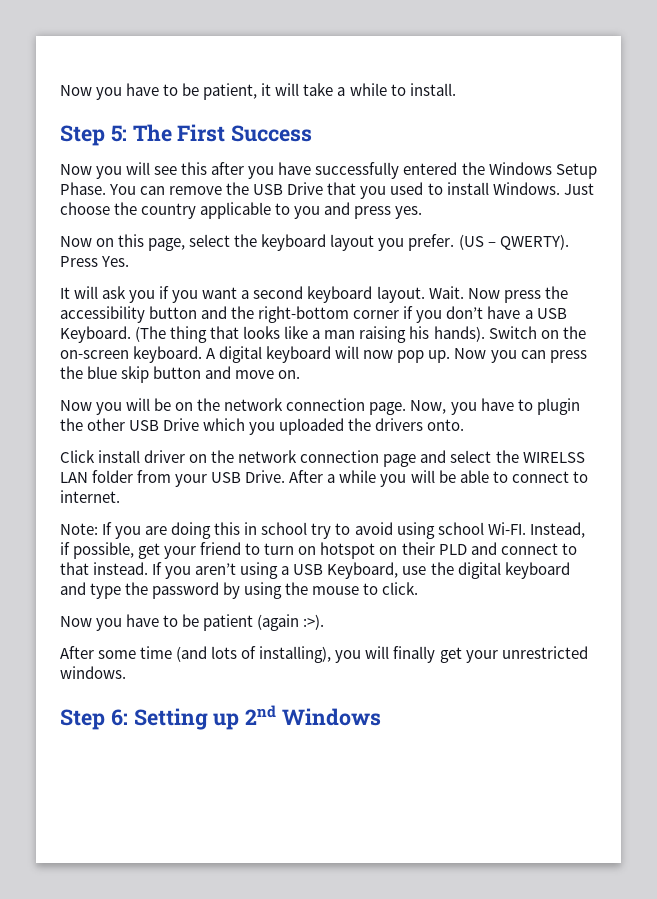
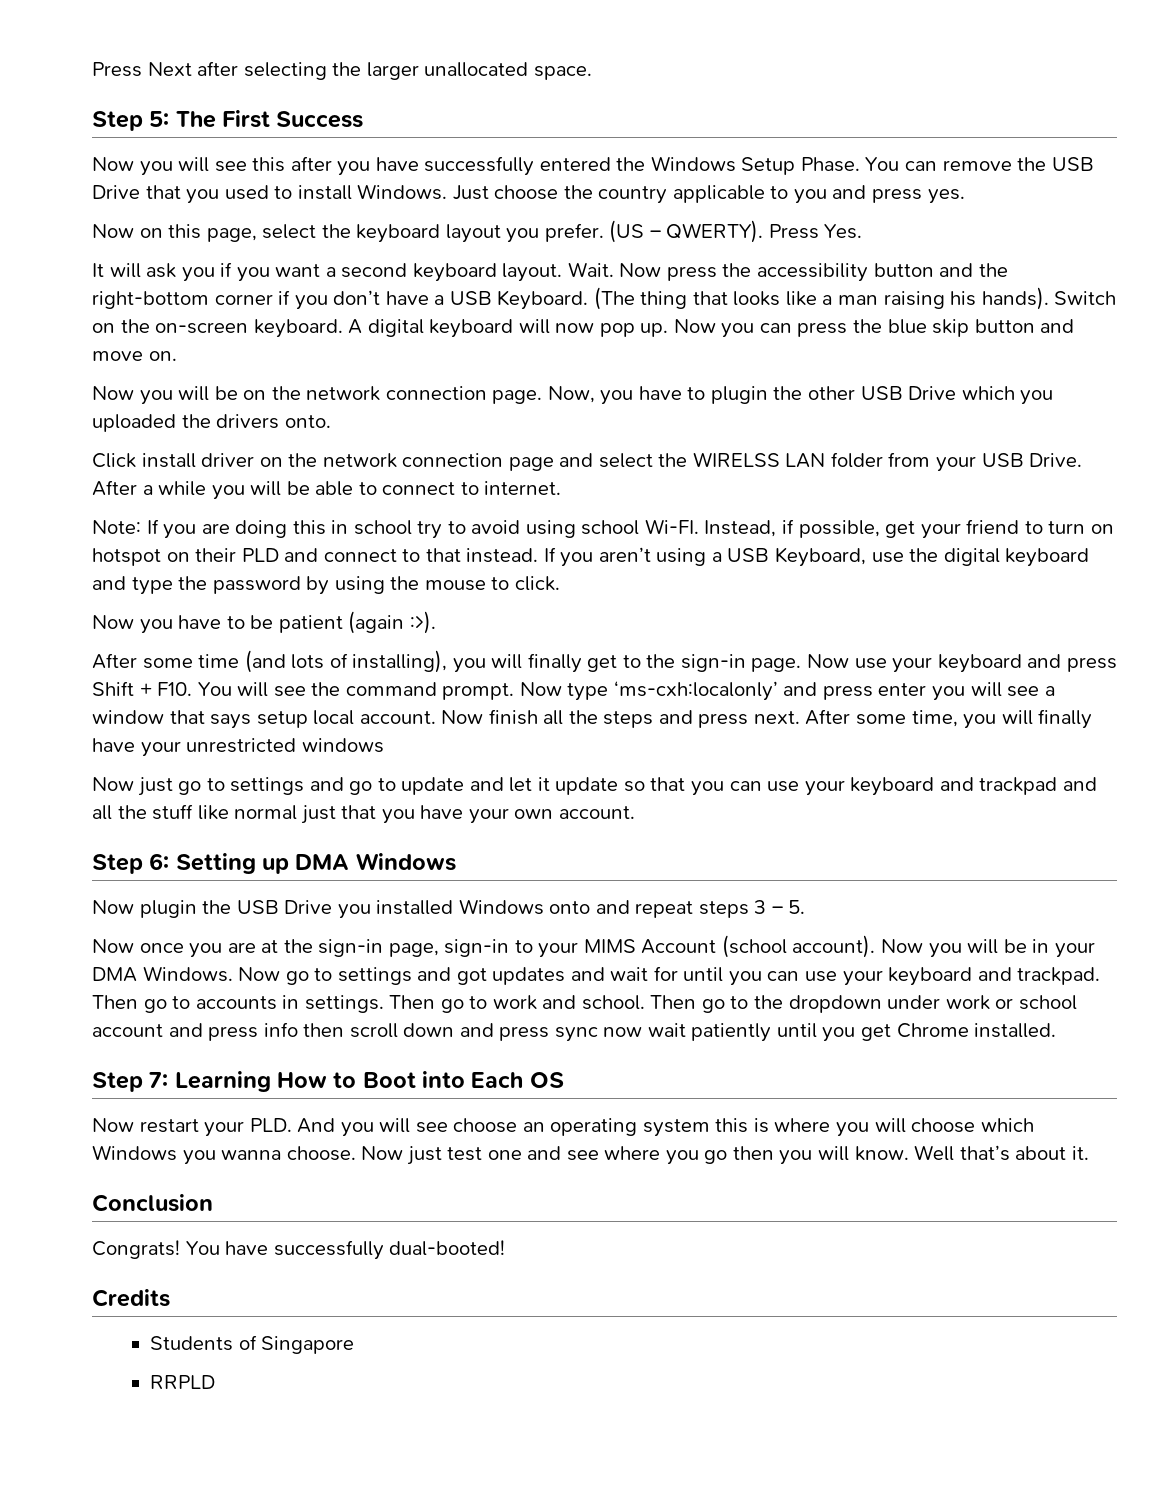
- Now you have to be patient, it will take a while to install.
+ Press Next after selecting the larger unallocated space.
- After some time (and lots of installing), you will finally get your unrestricted windows.
+ After some time (and lots of installing), you will finally get to the sign-in page. Now use your keyboard and press Shift + F10. You will see the command prompt. Now type ‘ms-cxh:localonly’ and press enter you will see a window that says setup local account. Now finish all the steps and press next. After some time, you will finally have your unrestricted windows
+ Now just go to settings and go to update and let it update so that you can use your keyboard and trackpad and all the stuff like normal just that you have your own account.
- Step 6: Setting up 2nd Windows
+ Step 6: Setting up DMA Windows
+ Now plugin the USB Drive you installed Windows onto and repeat steps 3 – 5.
+ Now once you are at the sign-in page, sign-in to your MIMS Account (school account). Now you will be in your DMA Windows. Now go to settings and got updates and wait for until you can use your keyboard and trackpad. Then go to accounts in settings. Then go to work and school. Then go to the dropdown under work or school account and press info then scroll down and press sync now wait patiently until you get Chrome installed.
+ Step 7: Learning How to Boot into Each OS
+ Now restart your PLD. And you will see choose an operating system this is where you will choose which Windows you wanna choose. Now just test one and see where you go then you will know. Well that’s about it.
+ Conclusion
+ Congrats! You have successfully dual-booted!
+ Credits
+ Students of Singapore
+ RRPLD

